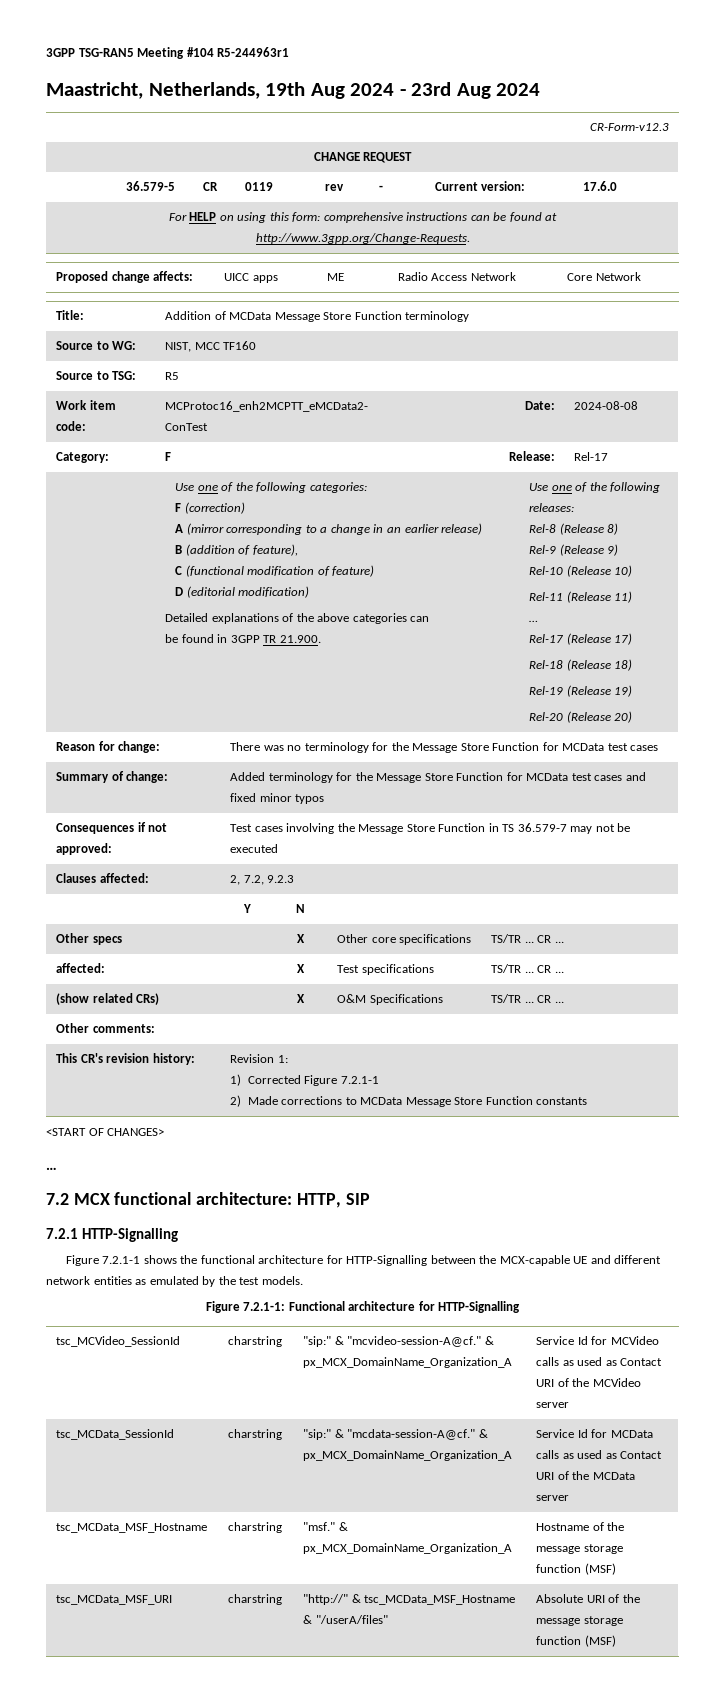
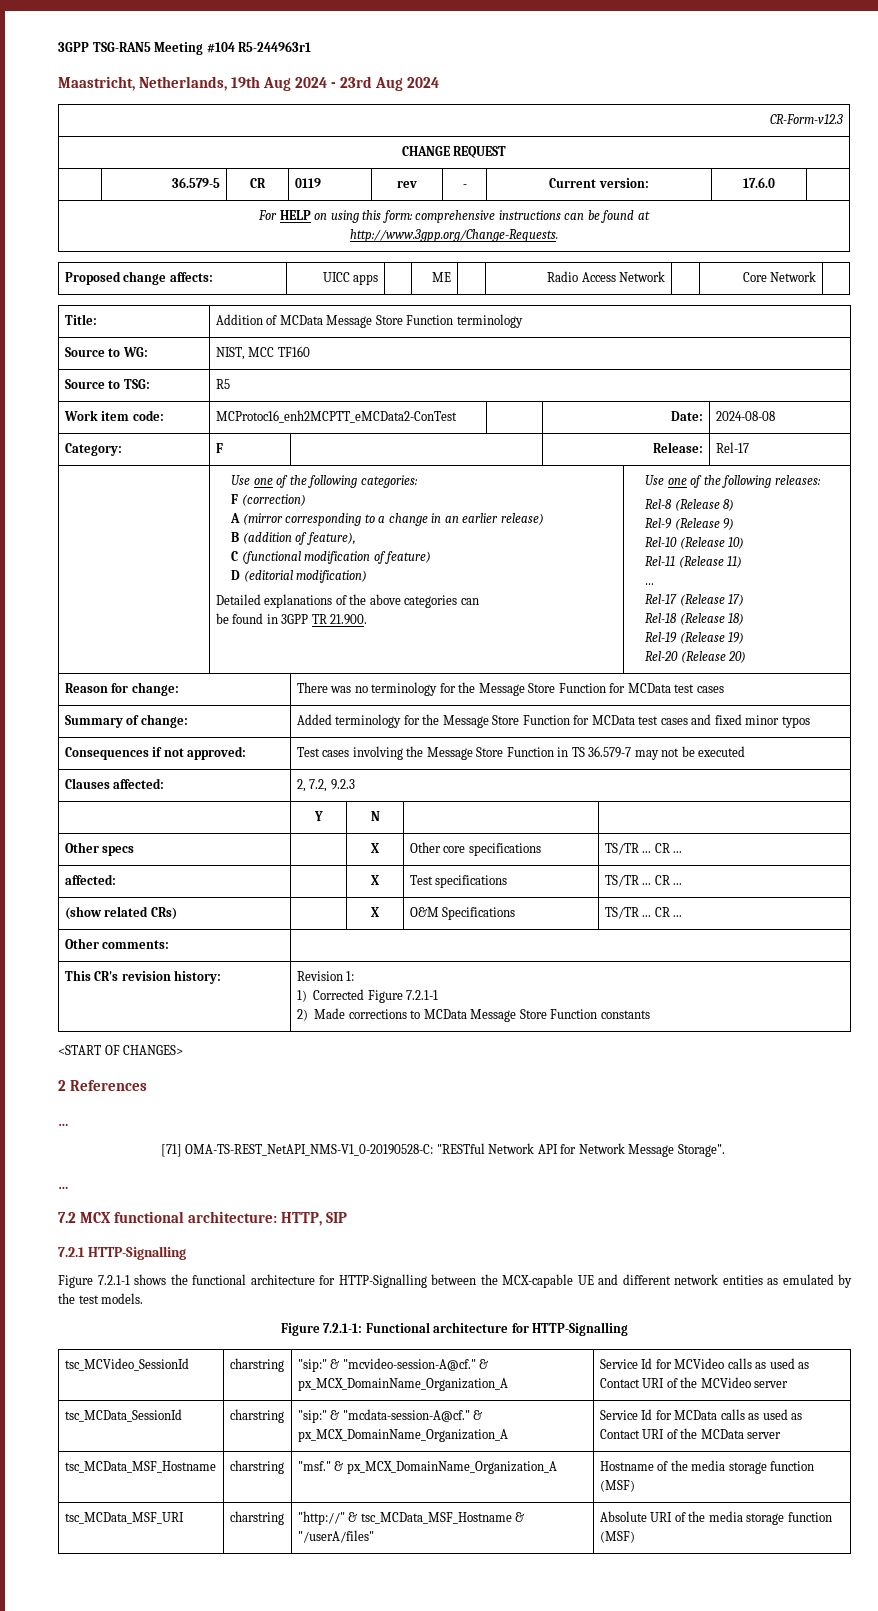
+ 2 References
+ …
+ [71] OMA-TS-REST_NetAPI_NMS-V1_0-20190528-C: "RESTful Network API for Network Message Storage".
- tsc_MCData_MSF_Hostname | charstring | "msf." & px_MCX_DomainName_Organization_A | Hostname of the message storage function (MSF)
+ tsc_MCData_MSF_Hostname | charstring | "msf." & px_MCX_DomainName_Organization_A | Hostname of the media storage function (MSF)
- tsc_MCData_MSF_URI | charstring | "http://" & tsc_MCData_MSF_Hostname & "/userA/files" | Absolute URI of the message storage function (MSF)
+ tsc_MCData_MSF_URI | charstring | "http://" & tsc_MCData_MSF_Hostname & "/userA/files" | Absolute URI of the media storage function (MSF)

